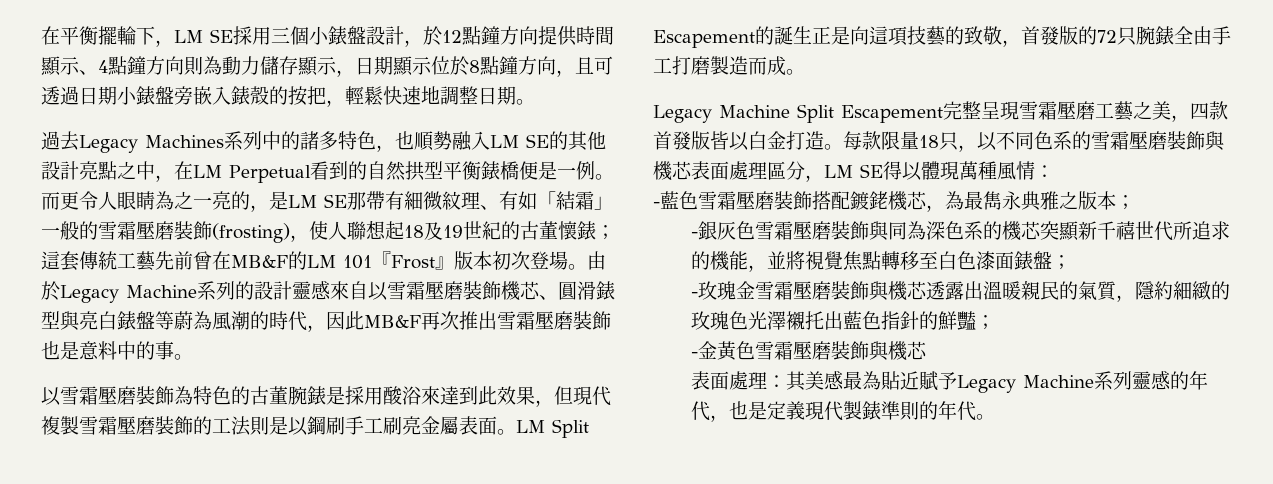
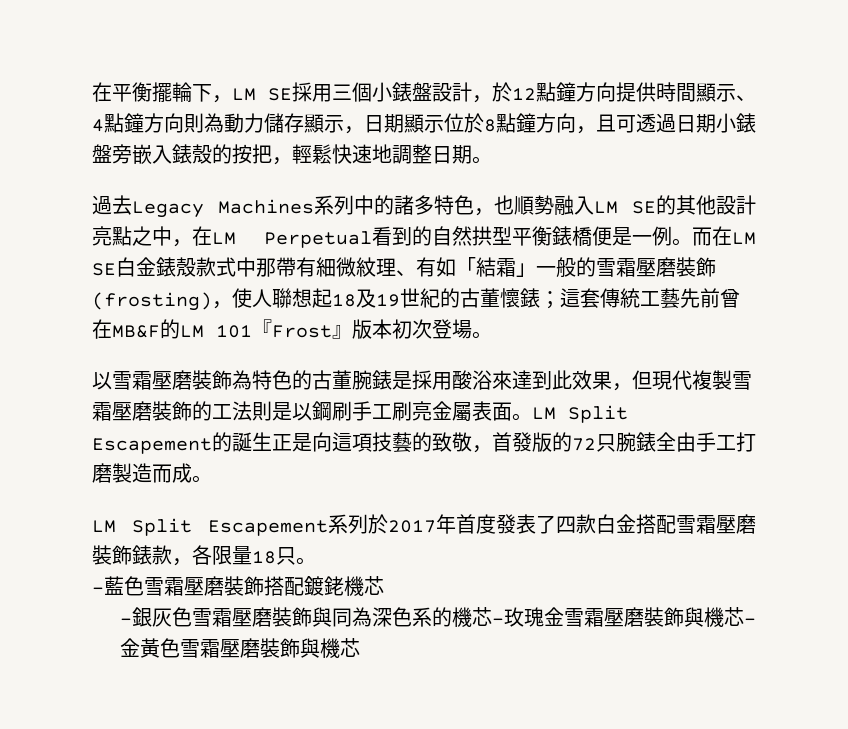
- 而更令人眼睛為之一亮的，是LM SE那帶有細微紋理、有如「結霜」一般的雪霜壓磨裝飾(frosting)，使人聯想起18及19世紀的古董懷錶；這套傳統工藝先前曾在MB&F的LM 101『Frost』版本初次登場。由於Legacy Machine系列的設計靈感來自以雪霜壓磨裝飾機芯、圓滑錶型與亮白錶盤等蔚為風潮的時代，因此MB&F再次推出雪霜壓磨裝飾也是意料中的事。
+ 而在LM SE白金錶殼款式中那帶有細微紋理、有如「結霜」一般的雪霜壓磨裝飾(frosting)，使人聯想起18及19世紀的古董懷錶；這套傳統工藝先前曾在MB&F的LM 101『Frost』版本初次登場。
- Legacy Machine Split Escapement完整呈現雪霜壓磨工藝之美，四款首發版皆以白金打造。每款限量18只，以不同色系的雪霜壓磨裝飾與機芯表面處理區分，LM SE得以體現萬種風情：
+ LM Split Escapement系列於2017年首度發表了四款白金搭配雪霜壓磨裝飾錶款，各限量18只。
- -藍色雪霜壓磨裝飾搭配鍍銠機芯，為最雋永典雅之版本；
+ -藍色雪霜壓磨裝飾搭配鍍銠機芯
- -銀灰色雪霜壓磨裝飾與同為深色系的機芯突顯新千禧世代所追求的機能，並將視覺焦點轉移至白色漆面錶盤；
- -玫瑰金雪霜壓磨裝飾與機芯透露出溫暖親民的氣質，隱約細緻的玫瑰色光澤襯托出藍色指針的鮮豔；
- -金黃色雪霜壓磨裝飾與機芯
+ -銀灰色雪霜壓磨裝飾與同為深色系的機芯-玫瑰金雪霜壓磨裝飾與機芯-金黃色雪霜壓磨裝飾與機芯
- 表面處理：其美感最為貼近賦予Legacy Machine系列靈感的年代，也是定義現代製錶準則的年代。

